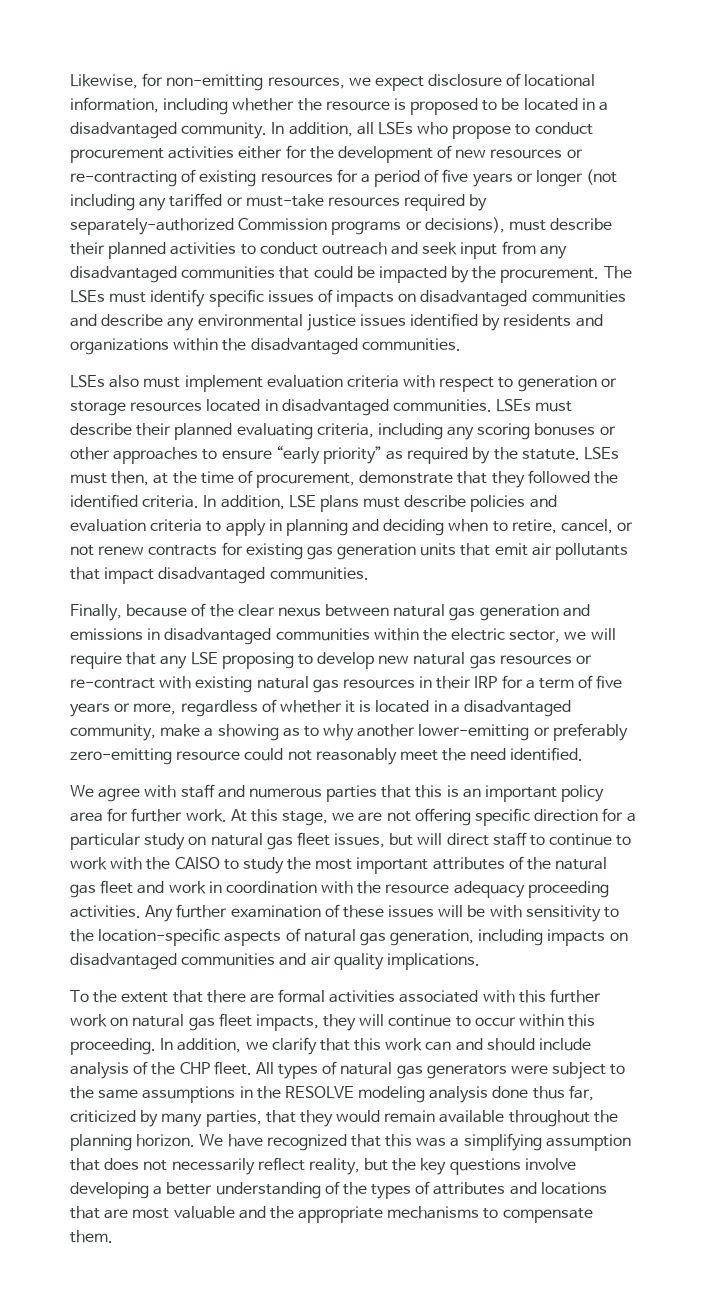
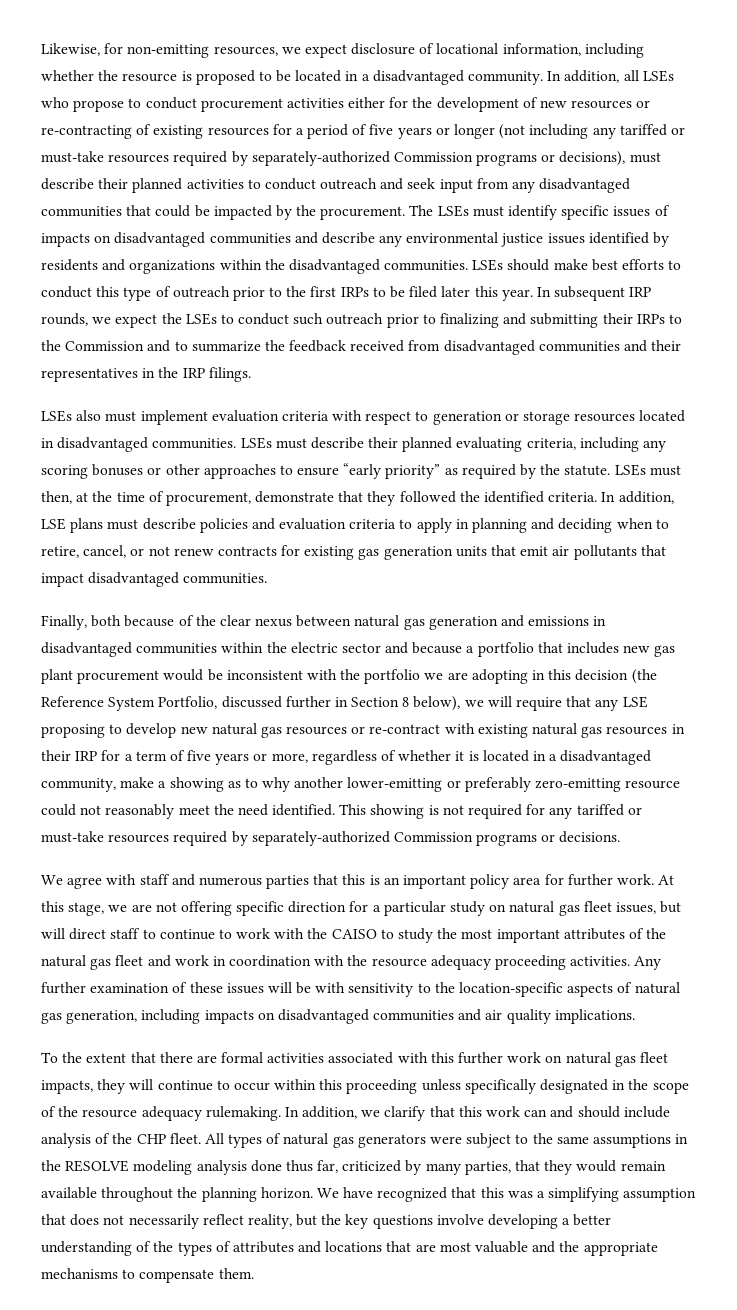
+ LSEs should make best efforts to conduct this type of outreach prior to the first IRPs to be filed later this year. In subsequent IRP rounds, we expect the LSEs to conduct such outreach prior to finalizing and submitting their IRPs to the Commission and to summarize the feedback received from disadvantaged communities and their representatives in the IRP filings.
- Finally, because of the clear nexus between natural gas generation and emissions in disadvantaged communities within the electric sector, we will require that any LSE proposing to develop new natural gas resources or re-contract with existing natural gas resources in their IRP for a term of five years or more, regardless of whether it is located in a disadvantaged community, make a showing as to why another lower-emitting or preferably zero-emitting resource could not reasonably meet the need identified.
+ Finally, both because of the clear nexus between natural gas generation and emissions in disadvantaged communities within the electric sector and because a portfolio that includes new gas plant procurement would be inconsistent with the portfolio we are adopting in this decision (the Reference System Portfolio, discussed further in Section 8 below), we will require that any LSE proposing to develop new natural gas resources or re-contract with existing natural gas resources in their IRP for a term of five years or more, regardless of whether it is located in a disadvantaged community, make a showing as to why another lower-emitting or preferably zero-emitting resource could not reasonably meet the need identified. This showing is not required for any tariffed or must-take resources required by separately-authorized Commission programs or decisions.
- To the extent that there are formal activities associated with this further work on natural gas fleet impacts, they will continue to occur within this proceeding.
+ To the extent that there are formal activities associated with this further work on natural gas fleet impacts, they will continue to occur within this proceeding unless specifically designated in the scope of the resource adequacy rulemaking.

